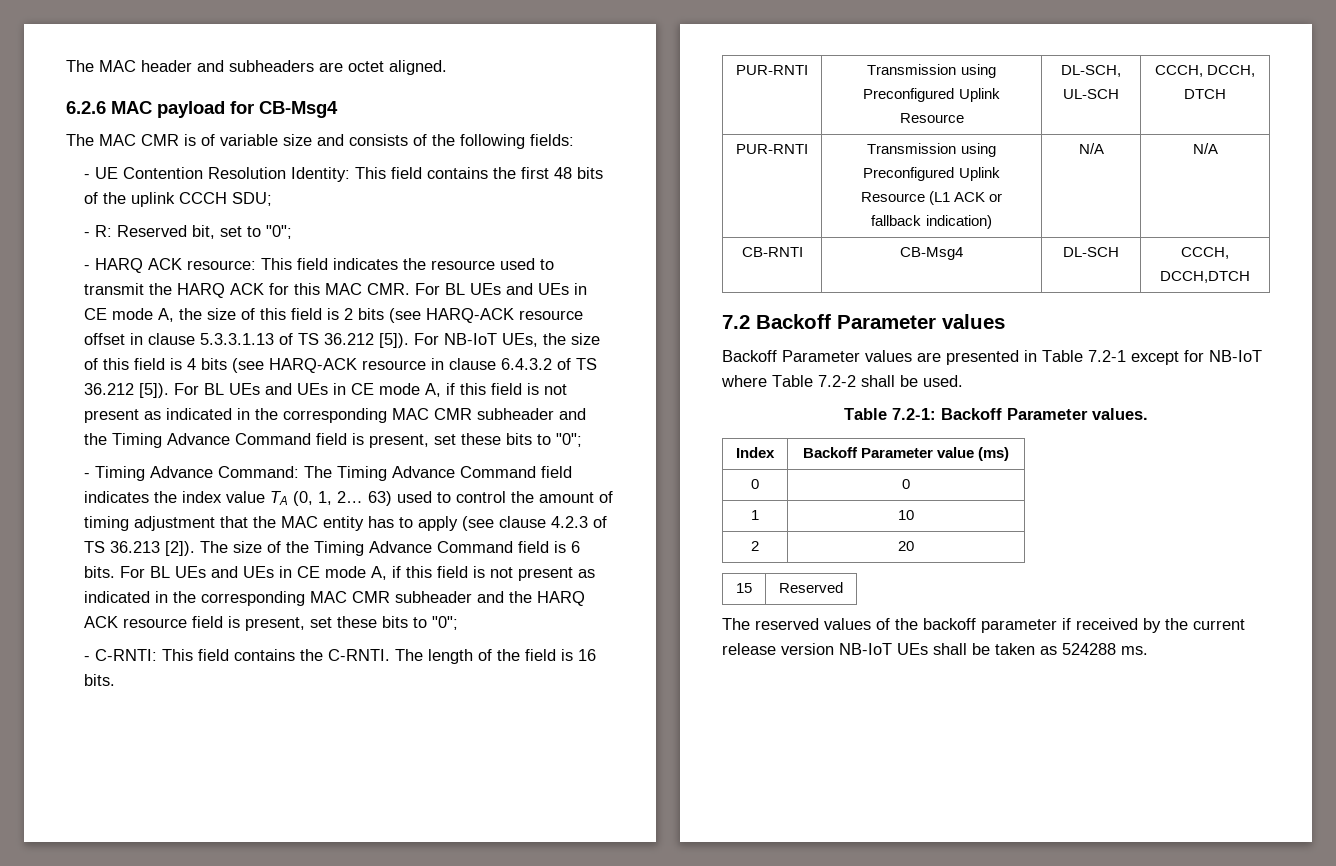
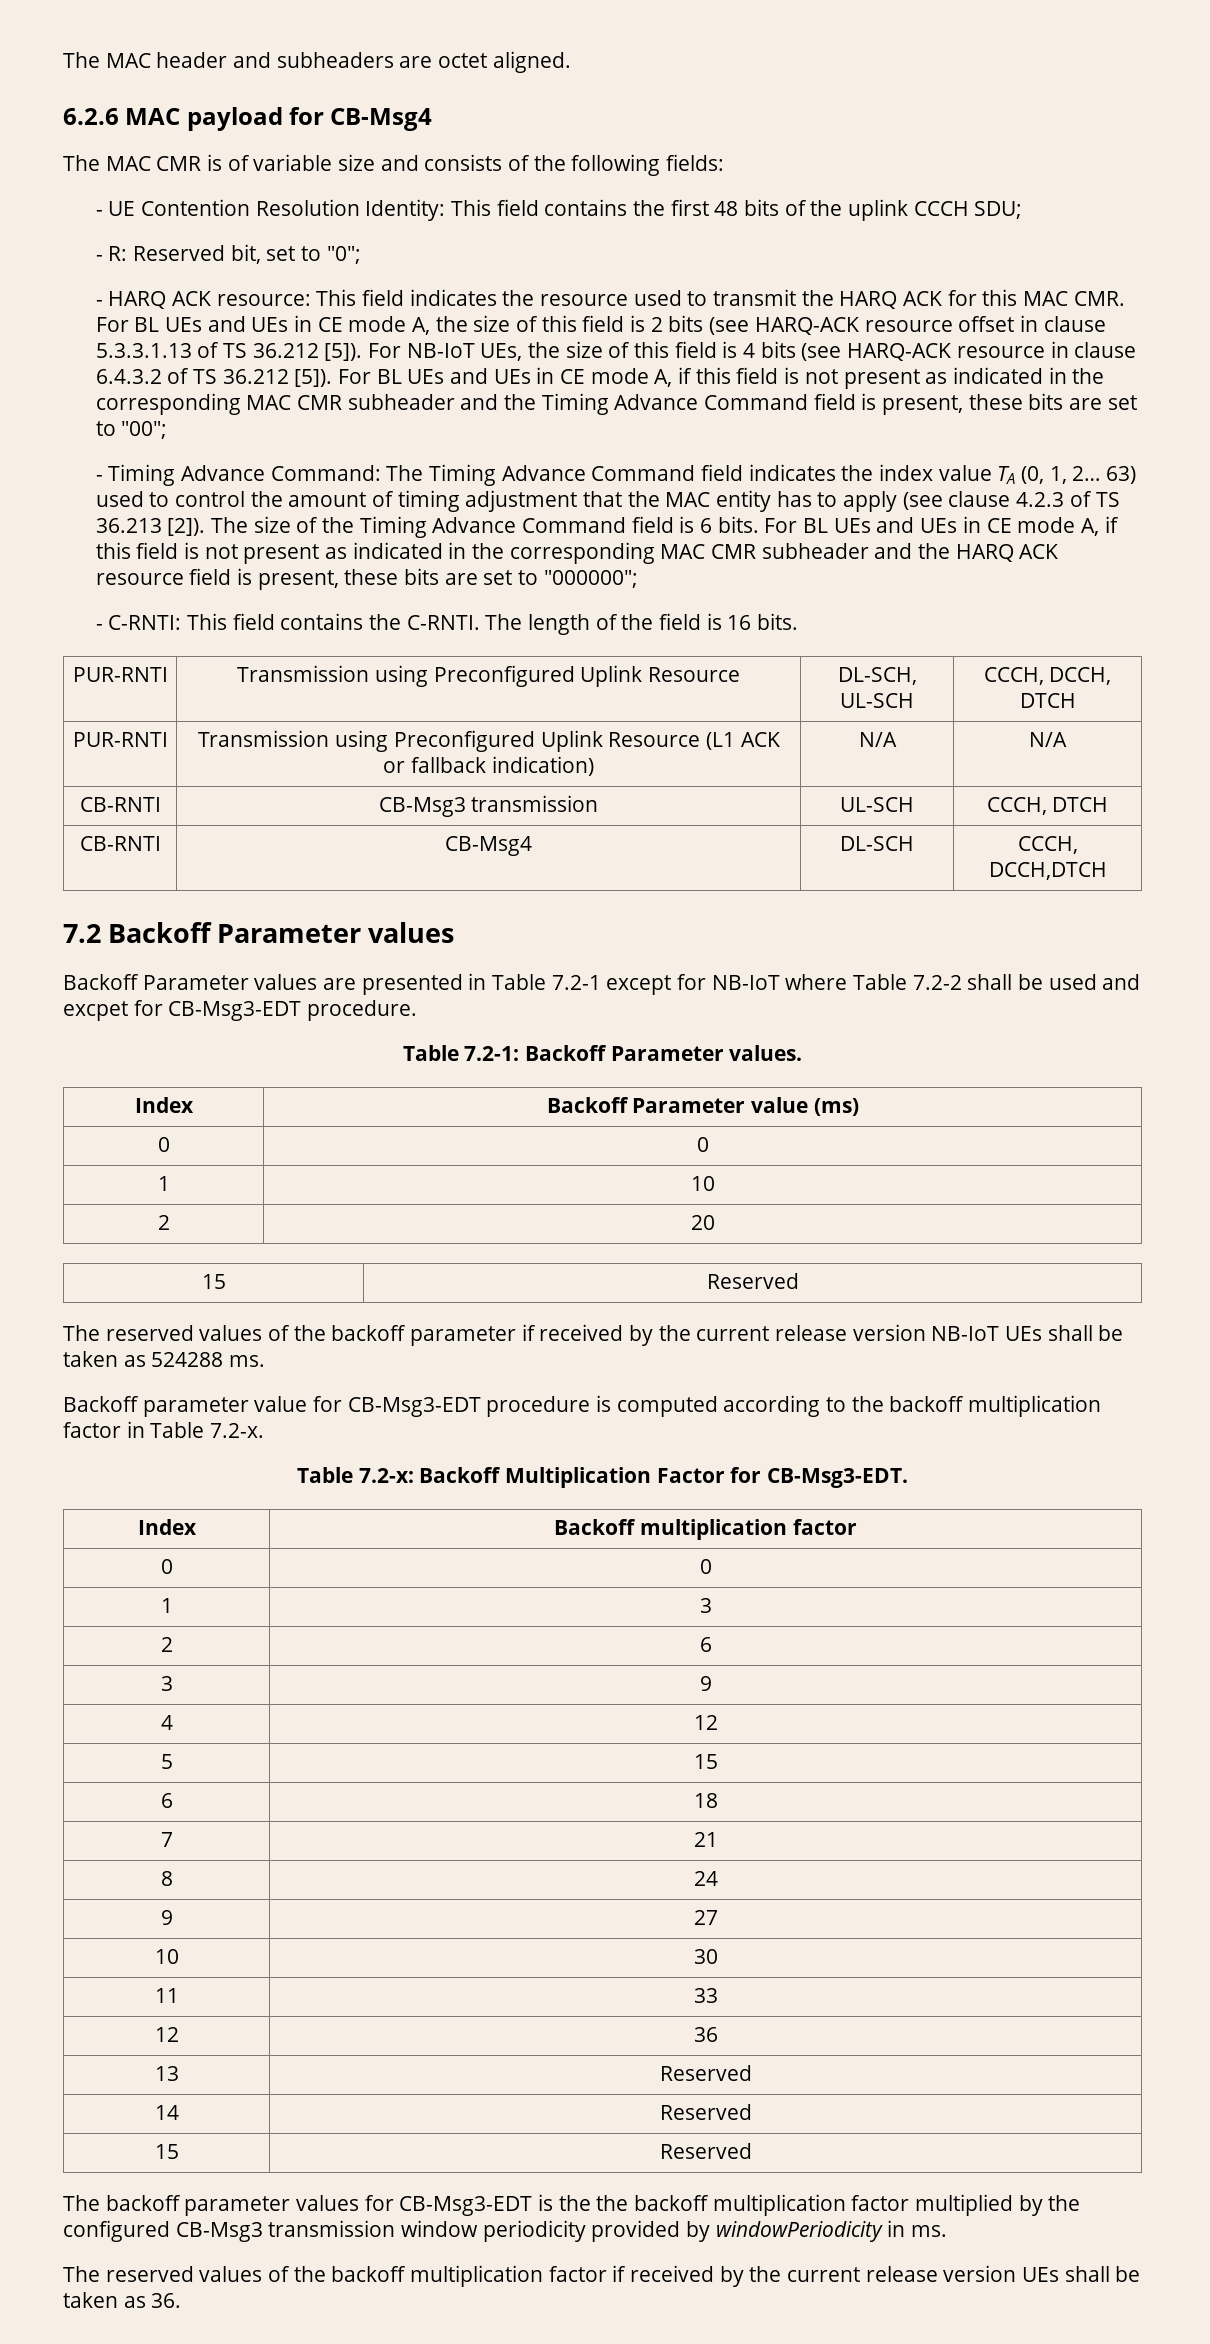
- For BL UEs and UEs in CE mode A, if this field is not present as indicated in the corresponding MAC CMR subheader and the Timing Advance Command field is present, set these bits to "0";
+ For BL UEs and UEs in CE mode A, if this field is not present as indicated in the corresponding MAC CMR subheader and the Timing Advance Command field is present, these bits are set to "00";
- For BL UEs and UEs in CE mode A, if this field is not present as indicated in the corresponding MAC CMR subheader and the HARQ ACK resource field is present, set these bits to "0";
+ For BL UEs and UEs in CE mode A, if this field is not present as indicated in the corresponding MAC CMR subheader and the HARQ ACK resource field is present, these bits are set to "000000";
+ CB-RNTI | CB-Msg3 transmission | UL-SCH | CCCH, DTCH
- Backoff Parameter values are presented in Table 7.2-1 except for NB-IoT where Table 7.2-2 shall be used.
+ Backoff Parameter values are presented in Table 7.2-1 except for NB-IoT where Table 7.2-2 shall be used and excpet for CB-Msg3-EDT procedure.
+ Backoff parameter value for CB-Msg3-EDT procedure is computed according to the backoff multiplication factor in Table 7.2-x.
+ Table 7.2-x: Backoff Multiplication Factor for CB-Msg3-EDT.
+ Index | Backoff multiplication factor
+ 0 | 0
+ 1 | 3
+ 2 | 6
+ 3 | 9
+ 4 | 12
+ 5 | 15
+ 6 | 18
+ 7 | 21
+ 8 | 24
+ 9 | 27
+ 10 | 30
+ 11 | 33
+ 12 | 36
+ 13 | Reserved
+ 14 | Reserved
+ 15 | Reserved
+ The backoff parameter values for CB-Msg3-EDT is the the backoff multiplication factor multiplied by the configured CB-Msg3 transmission window periodicity provided by windowPeriodicity in ms.
+ The reserved values of the backoff multiplication factor if received by the current release version UEs shall be taken as 36.

